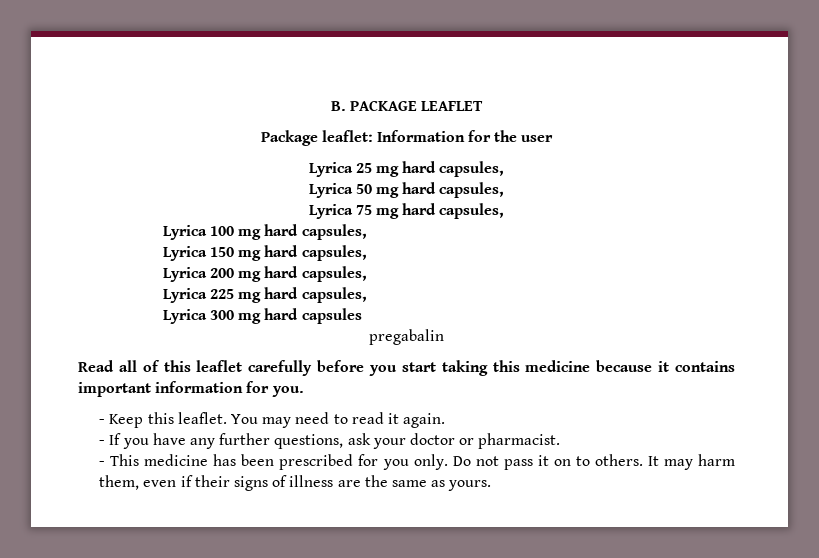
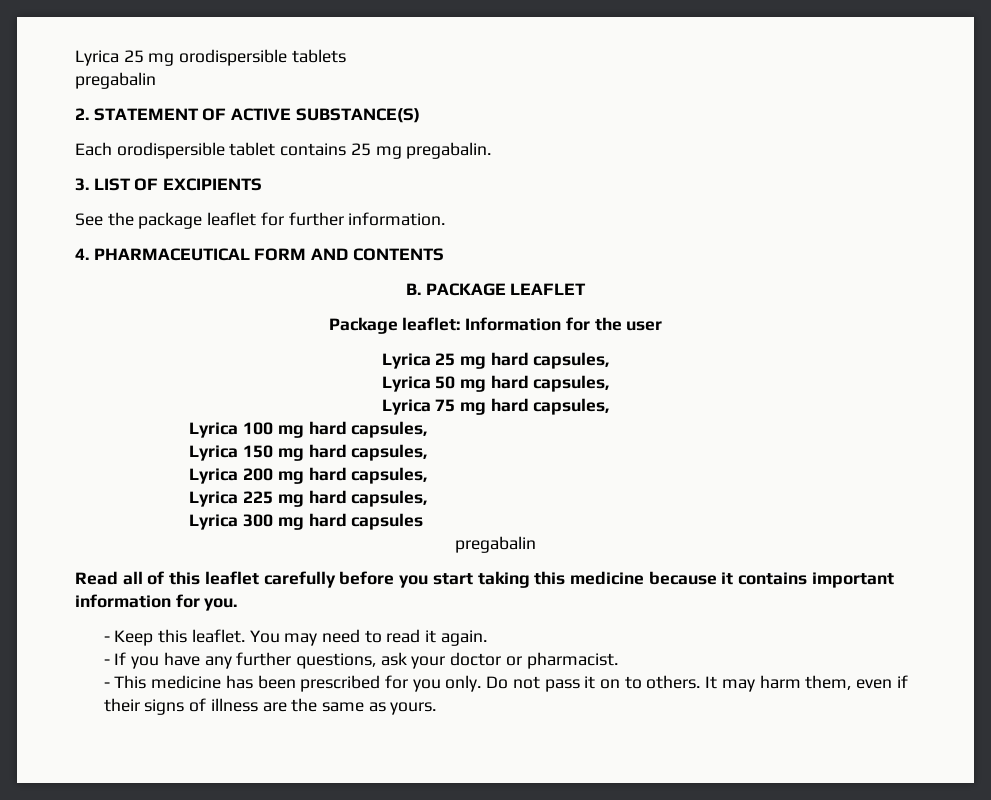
+ Lyrica 25 mg orodispersible tablets
+ pregabalin
+ 2. STATEMENT OF ACTIVE SUBSTANCE(S)
+ Each orodispersible tablet contains 25 mg pregabalin.
+ 3. LIST OF EXCIPIENTS
+ See the package leaflet for further information.
+ 4. PHARMACEUTICAL FORM AND CONTENTS

